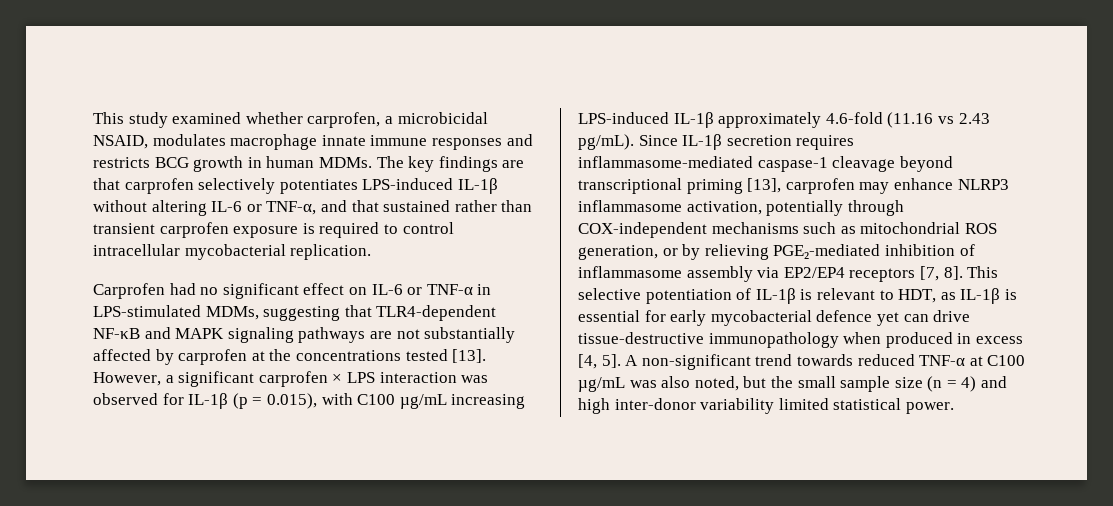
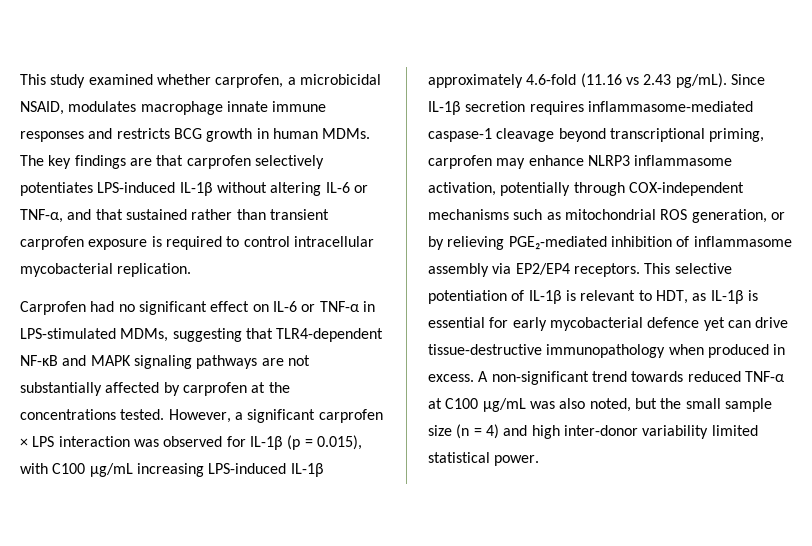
- Carprofen had no significant effect on IL-6 or TNF-α in LPS-stimulated MDMs, suggesting that TLR4-dependent NF-κB and MAPK signaling pathways are not substantially affected by carprofen at the concentrations tested [13].
+ Carprofen had no significant effect on IL-6 or TNF-α in LPS-stimulated MDMs, suggesting that TLR4-dependent NF-κB and MAPK signaling pathways are not substantially affected by carprofen at the concentrations tested.
- Since IL-1β secretion requires inflammasome-mediated caspase-1 cleavage beyond transcriptional priming [13], carprofen may enhance NLRP3 inflammasome activation, potentially through COX-independent mechanisms such as mitochondrial ROS generation, or by relieving PGE₂-mediated inhibition of inflammasome assembly via EP2/EP4 receptors [7, 8].
+ Since IL-1β secretion requires inflammasome-mediated caspase-1 cleavage beyond transcriptional priming, carprofen may enhance NLRP3 inflammasome activation, potentially through COX-independent mechanisms such as mitochondrial ROS generation, or by relieving PGE₂-mediated inhibition of inflammasome assembly via EP2/EP4 receptors.
- This selective potentiation of IL-1β is relevant to HDT, as IL-1β is essential for early mycobacterial defence yet can drive tissue-destructive immunopathology when produced in excess [4, 5].
+ This selective potentiation of IL-1β is relevant to HDT, as IL-1β is essential for early mycobacterial defence yet can drive tissue-destructive immunopathology when produced in excess.

